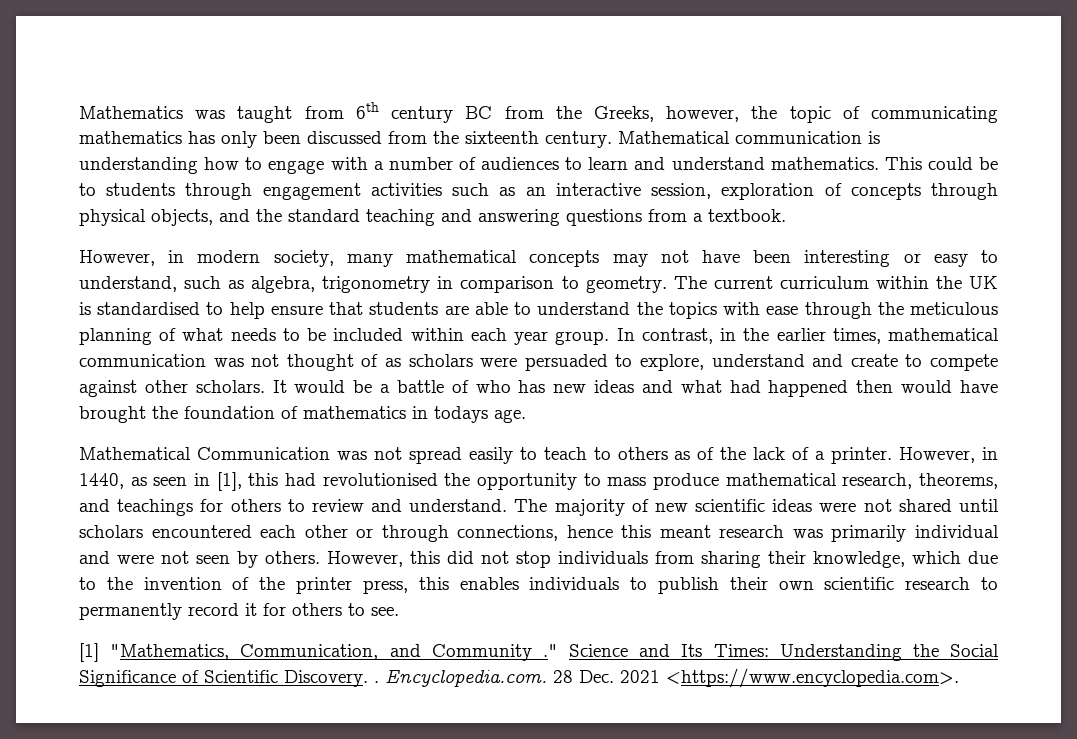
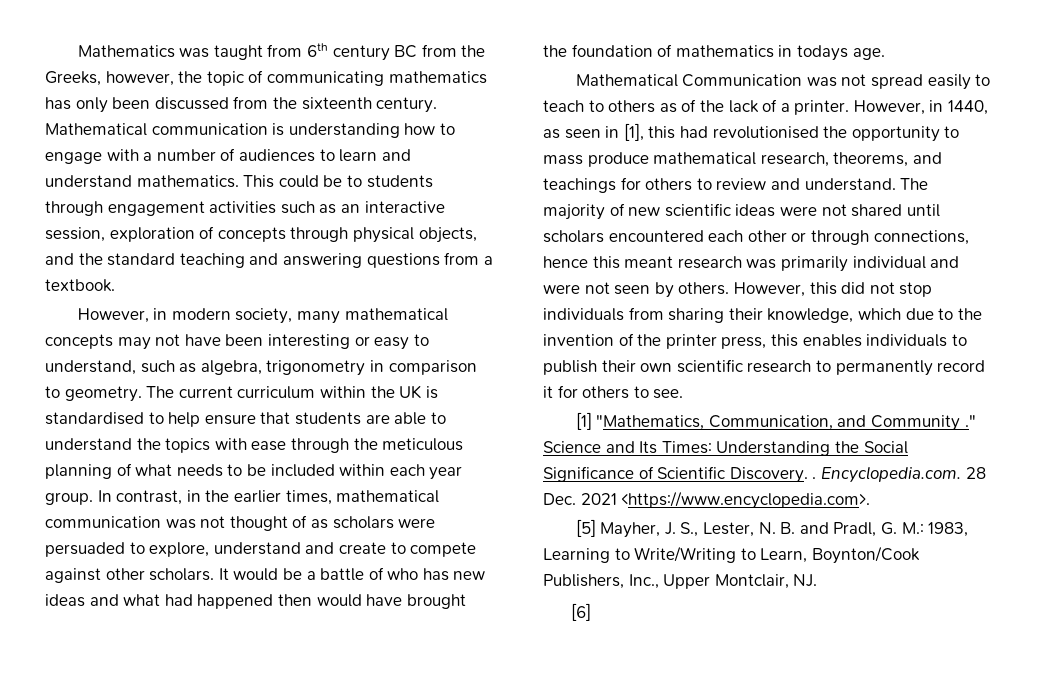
+ [5] Mayher, J. S., Lester, N. B. and Pradl, G. M.: 1983, Learning to Write/Writing to Learn, Boynton/Cook Publishers, Inc., Upper Montclair, NJ.
+ [6]

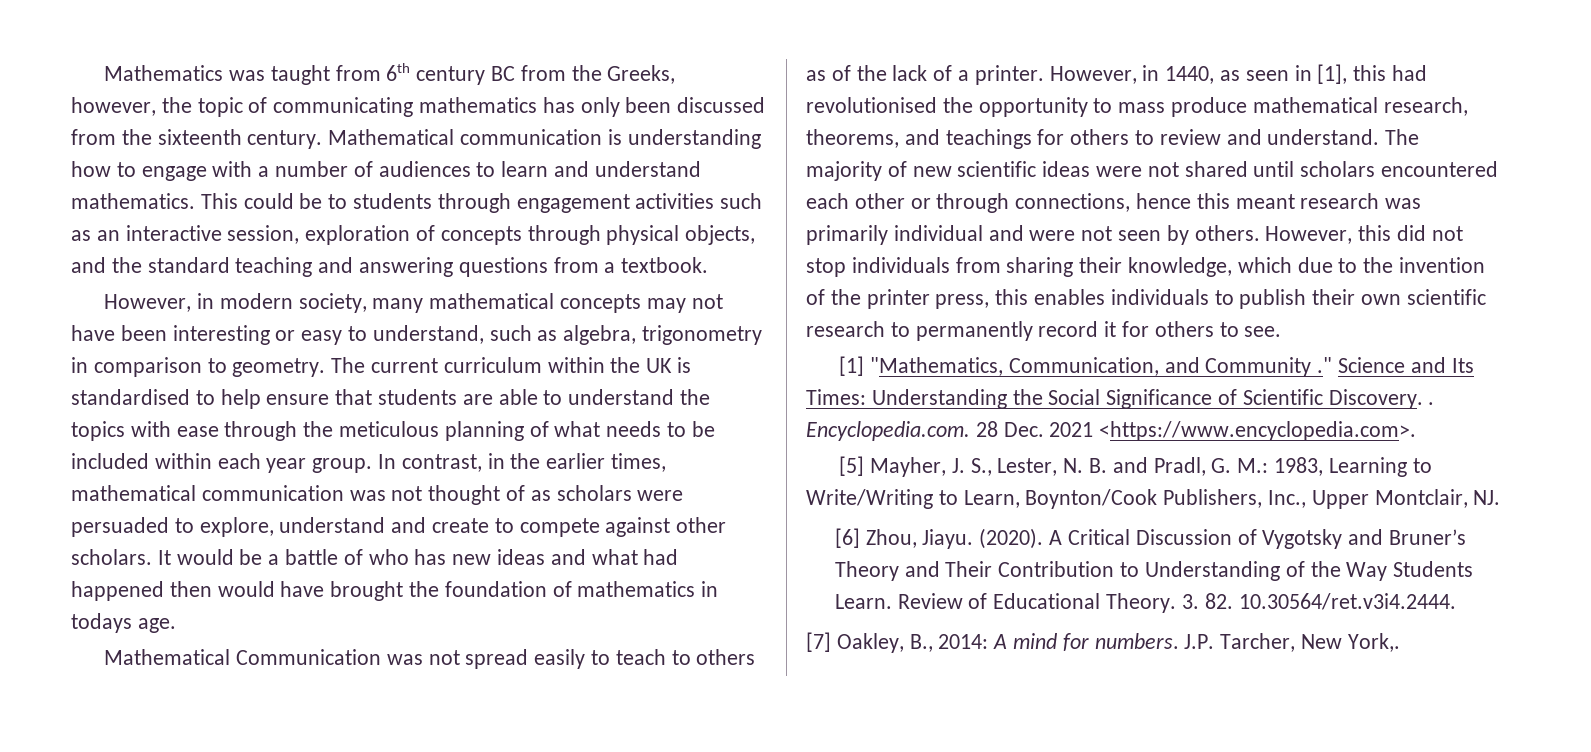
- [6]
+ [6] Zhou, Jiayu. (2020). A Critical Discussion of Vygotsky and Bruner’s Theory and Their Contribution to Understanding of the Way Students Learn. Review of Educational Theory. 3. 82. 10.30564/ret.v3i4.2444.
+ [7] Oakley, B., 2014: A mind for numbers. J.P. Tarcher, New York,.

